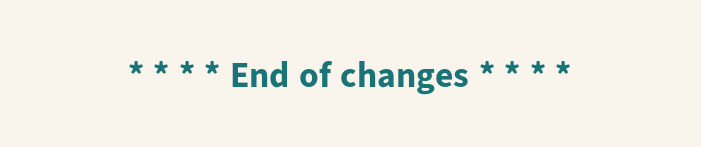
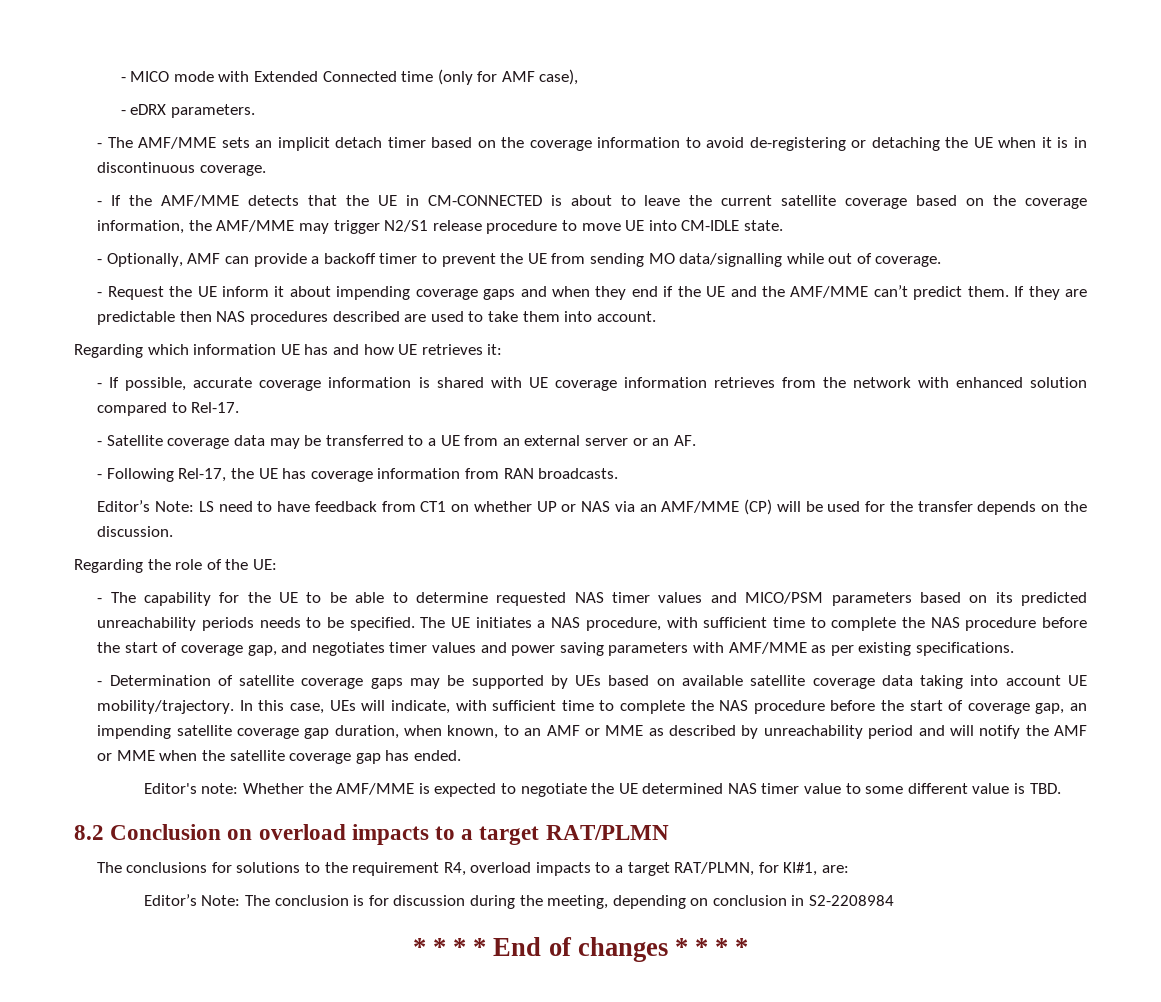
+ - MICO mode with Extended Connected time (only for AMF case),
+ - eDRX parameters.
+ - The AMF/MME sets an implicit detach timer based on the coverage information to avoid de-registering or detaching the UE when it is in discontinuous coverage.
+ - If the AMF/MME detects that the UE in CM-CONNECTED is about to leave the current satellite coverage based on the coverage information, the AMF/MME may trigger N2/S1 release procedure to move UE into CM-IDLE state.
+ - Optionally, AMF can provide a backoff timer to prevent the UE from sending MO data/signalling while out of coverage.
+ - Request the UE inform it about impending coverage gaps and when they end if the UE and the AMF/MME can’t predict them. If they are predictable then NAS procedures described are used to take them into account.
+ Regarding which information UE has and how UE retrieves it:
+ - If possible, accurate coverage information is shared with UE coverage information retrieves from the network with enhanced solution compared to Rel-17.
+ - Satellite coverage data may be transferred to a UE from an external server or an AF.
+ - Following Rel-17, the UE has coverage information from RAN broadcasts.
+ Editor’s Note: LS need to have feedback from CT1 on whether UP or NAS via an AMF/MME (CP) will be used for the transfer depends on the discussion.
+ Regarding the role of the UE:
+ - The capability for the UE to be able to determine requested NAS timer values and MICO/PSM parameters based on its predicted unreachability periods needs to be specified. The UE initiates a NAS procedure, with sufficient time to complete the NAS procedure before the start of coverage gap, and negotiates timer values and power saving parameters with AMF/MME as per existing specifications.
+ - Determination of satellite coverage gaps may be supported by UEs based on available satellite coverage data taking into account UE mobility/trajectory. In this case, UEs will indicate, with sufficient time to complete the NAS procedure before the start of coverage gap, an impending satellite coverage gap duration, when known, to an AMF or MME as described by unreachability period and will notify the AMF or MME when the satellite coverage gap has ended.
+ Editor's note: Whether the AMF/MME is expected to negotiate the UE determined NAS timer value to some different value is TBD.
+ 8.2 Conclusion on overload impacts to a target RAT/PLMN
+ The conclusions for solutions to the requirement R4, overload impacts to a target RAT/PLMN, for KI#1, are:
+ Editor’s Note: The conclusion is for discussion during the meeting, depending on conclusion in S2-2208984

